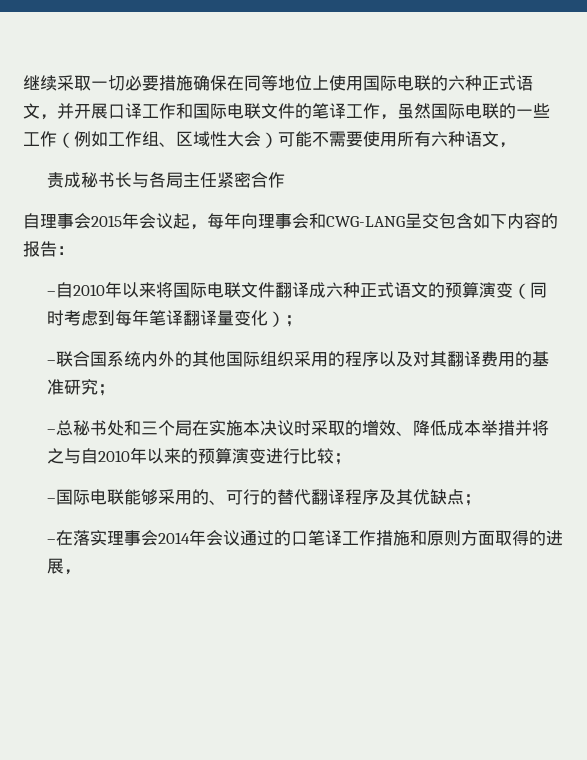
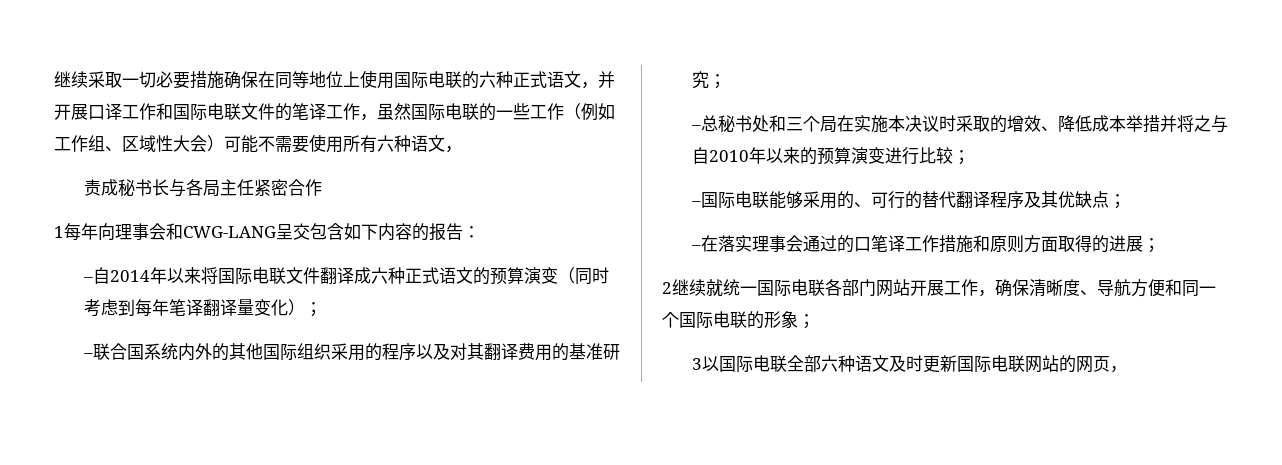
- 自理事会2015年会议起，每年向理事会和CWG-LANG呈交包含如下内容的报告：
+ 1每年向理事会和CWG-LANG呈交包含如下内容的报告：
- –自2010年以来将国际电联文件翻译成六种正式语文的预算演变（同时考虑到每年笔译翻译量变化）；
+ –自2014年以来将国际电联文件翻译成六种正式语文的预算演变（同时考虑到每年笔译翻译量变化）；
- –在落实理事会2014年会议通过的口笔译工作措施和原则方面取得的进展，
+ –在落实理事会通过的口笔译工作措施和原则方面取得的进展；
+ 2继续就统一国际电联各部门网站开展工作，确保清晰度、导航方便和同一个国际电联的形象；
+ 3以国际电联全部六种语文及时更新国际电联网站的网页，

